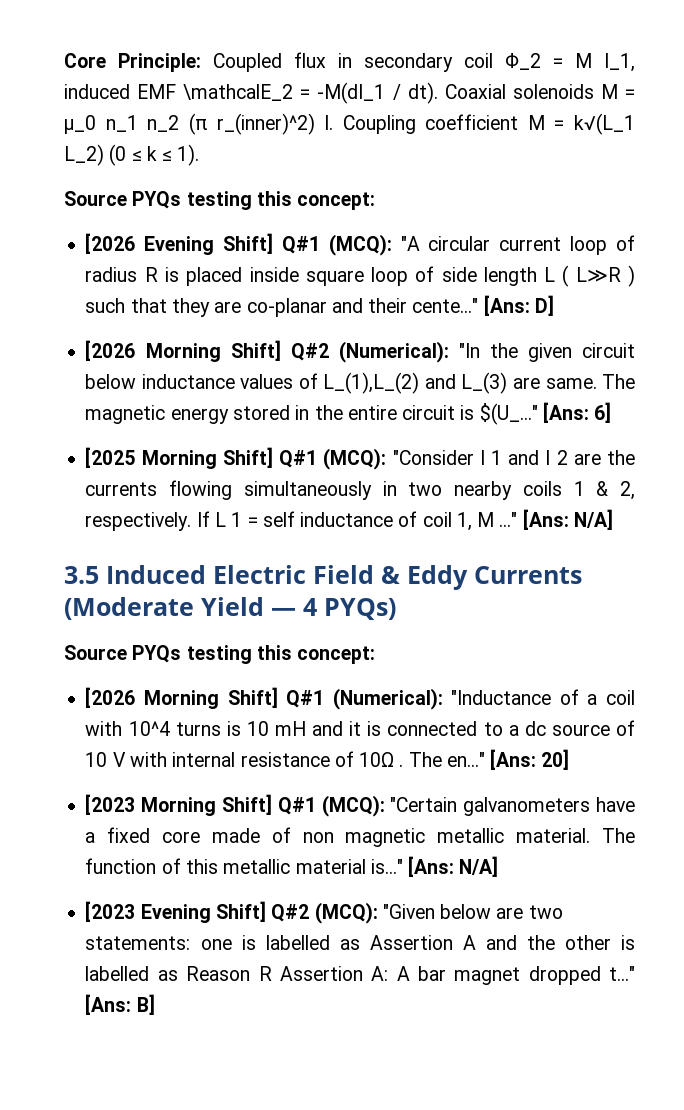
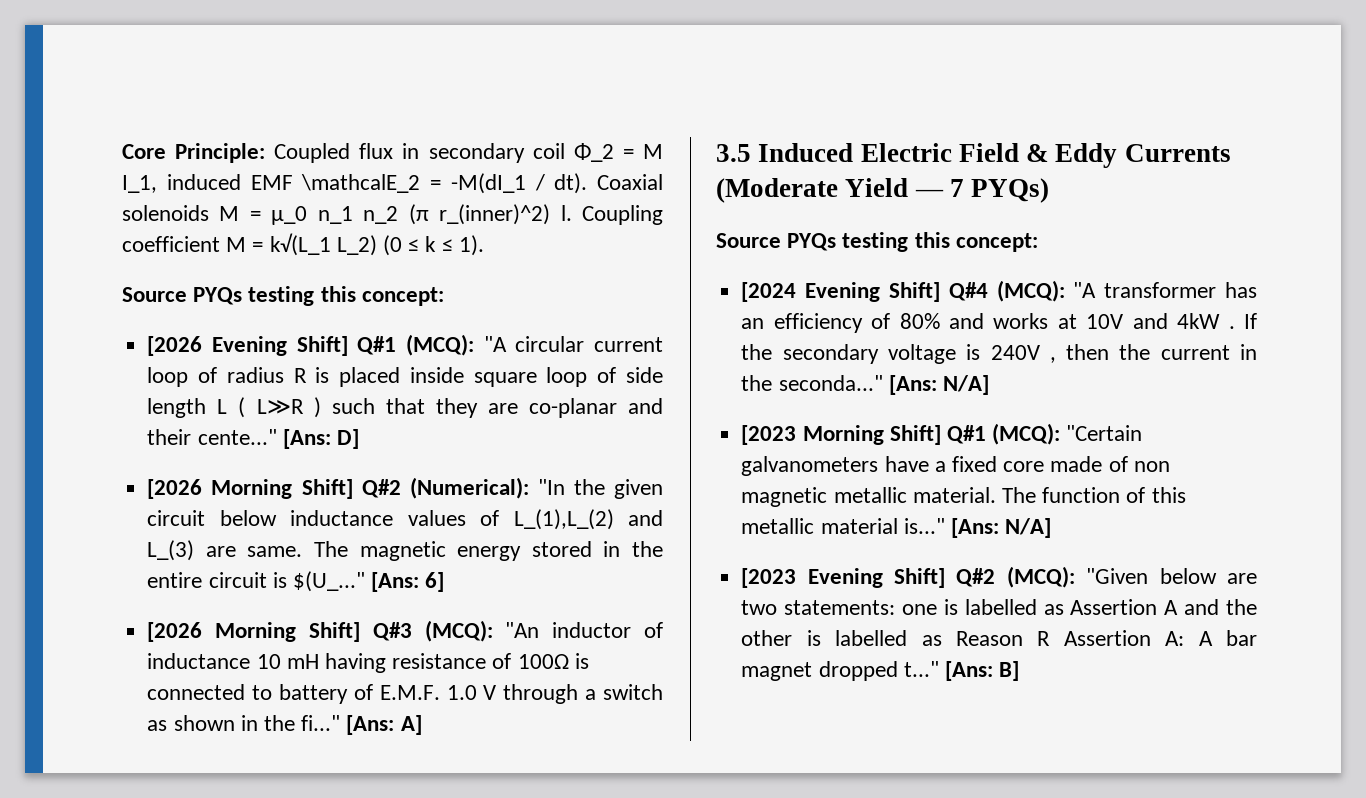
- [2025 Morning Shift] Q#1 (MCQ): "Consider I 1 and I 2 are the currents flowing simultaneously in two nearby coils 1 & 2, respectively. If L 1 = self inductance of coil 1, M ..." [Ans: N/A]
+ [2026 Morning Shift] Q#3 (MCQ): "An inductor of inductance 10 mH having resistance of 100Ω is connected to battery of E.M.F. 1.0 V through a switch as shown in the fi..." [Ans: A]
- 3.5 Induced Electric Field & Eddy Currents (Moderate Yield — 4 PYQs)
+ 3.5 Induced Electric Field & Eddy Currents (Moderate Yield — 7 PYQs)
- [2026 Morning Shift] Q#1 (Numerical): "Inductance of a coil with 10^4 turns is 10 mH and it is connected to a dc source of 10 V with internal resistance of 10Ω . The en..." [Ans: 20]
+ [2024 Evening Shift] Q#4 (MCQ): "A transformer has an efficiency of 80% and works at 10V and 4kW . If the secondary voltage is 240V , then the current in the seconda..." [Ans: N/A]

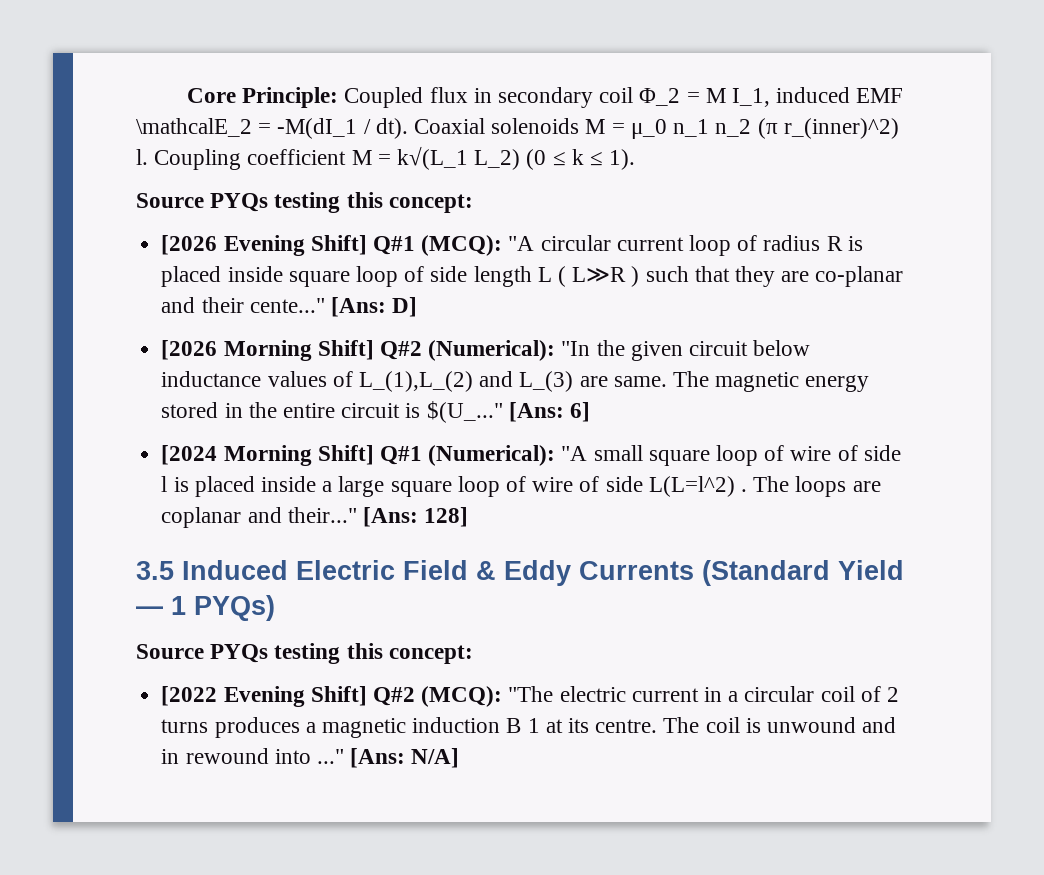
- [2026 Morning Shift] Q#3 (MCQ): "An inductor of inductance 10 mH having resistance of 100Ω is connected to battery of E.M.F. 1.0 V through a switch as shown in the fi..." [Ans: A]
+ [2024 Morning Shift] Q#1 (Numerical): "A small square loop of wire of side l is placed inside a large square loop of wire of side L(L=l^2) . The loops are coplanar and their..." [Ans: 128]
- 3.5 Induced Electric Field & Eddy Currents (Moderate Yield — 7 PYQs)
+ 3.5 Induced Electric Field & Eddy Currents (Standard Yield — 1 PYQs)
- [2024 Evening Shift] Q#4 (MCQ): "A transformer has an efficiency of 80% and works at 10V and 4kW . If the secondary voltage is 240V , then the current in the seconda..." [Ans: N/A]
- [2023 Morning Shift] Q#1 (MCQ): "Certain galvanometers have a fixed core made of non magnetic metallic material. The function of this metallic material is..." [Ans: N/A]
- [2023 Evening Shift] Q#2 (MCQ): "Given below are two statements: one is labelled as Assertion A and the other is labelled as Reason R Assertion A: A bar magnet dropped t..." [Ans: B]
+ [2022 Evening Shift] Q#2 (MCQ): "The electric current in a circular coil of 2 turns produces a magnetic induction B 1 at its centre. The coil is unwound and in rewound into ..." [Ans: N/A]

